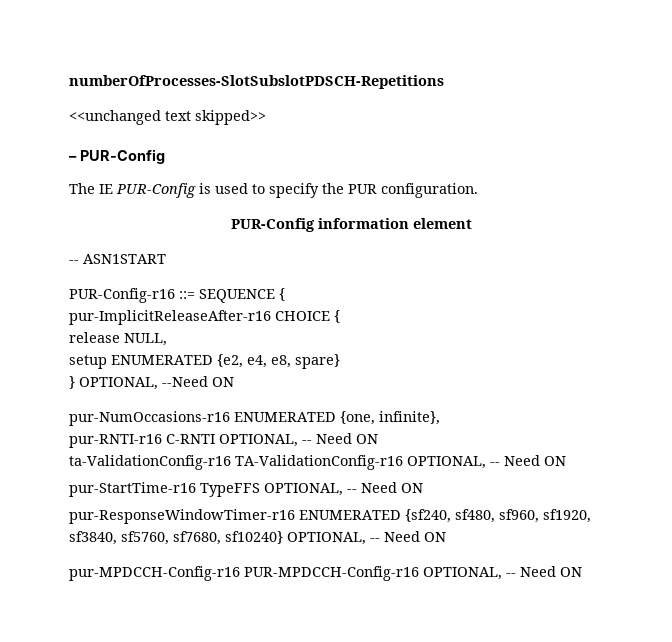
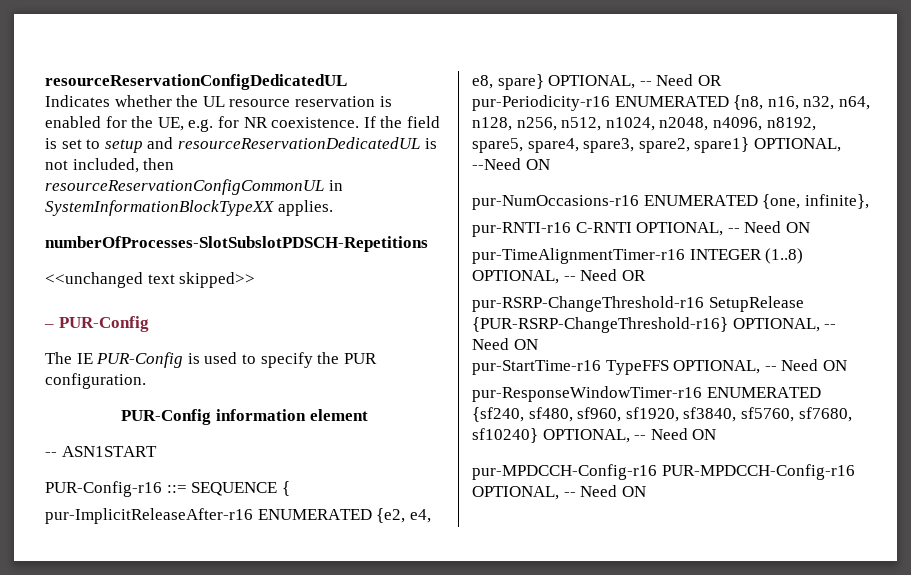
+ resourceReservationConfigDedicatedUL
+ Indicates whether the UL resource reservation is enabled for the UE, e.g. for NR coexistence. If the field is set to setup and resourceReservationDedicatedUL is not included, then resourceReservationConfigCommonUL in SystemInformationBlockTypeXX applies.
- pur-ImplicitReleaseAfter-r16 CHOICE {
- release NULL,
- setup ENUMERATED {e2, e4, e8, spare}
- } OPTIONAL, --Need ON
+ pur-ImplicitReleaseAfter-r16 ENUMERATED {e2, e4, e8, spare} OPTIONAL, -- Need OR
+ pur-Periodicity-r16 ENUMERATED {n8, n16, n32, n64, n128, n256, n512, n1024, n2048, n4096, n8192, spare5, spare4, spare3, spare2, spare1} OPTIONAL, --Need ON
- ta-ValidationConfig-r16 TA-ValidationConfig-r16 OPTIONAL, -- Need ON
+ pur-TimeAlignmentTimer-r16 INTEGER (1..8) OPTIONAL, -- Need OR
+ pur-RSRP-ChangeThreshold-r16 SetupRelease {PUR-RSRP-ChangeThreshold-r16} OPTIONAL, -- Need ON

